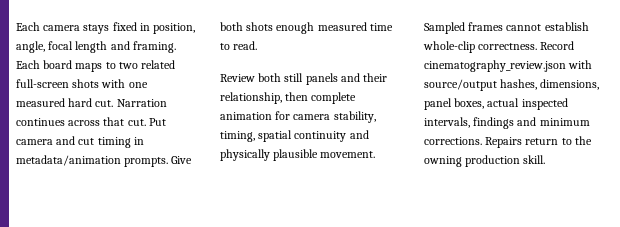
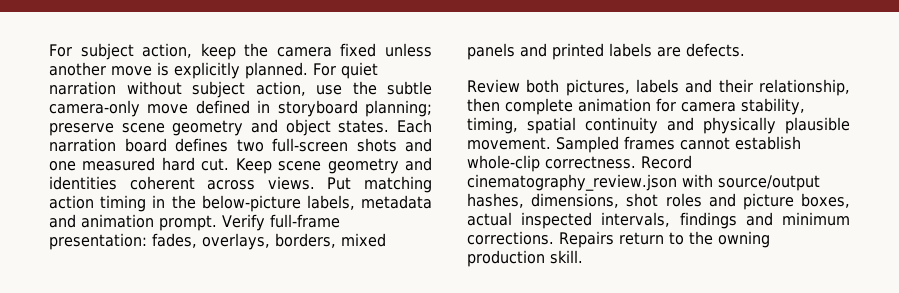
- Each camera stays fixed in position, angle, focal length and framing. Each board maps to two related full-screen shots with one measured hard cut.
+ For subject action, keep the camera fixed unless another move is explicitly planned. For quiet narration without subject action, use the subtle camera-only move defined in storyboard planning; preserve scene geometry and object states. Each narration board defines two full-screen shots and one measured hard cut.
- Narration continues across that cut. Put camera and cut timing in metadata/animation prompts. Give both shots enough measured time to read.
+ Keep scene geometry and identities coherent across views. Put matching action timing in the below-picture labels, metadata and animation prompt. Verify full-frame presentation: fades, overlays, borders, mixed panels and printed labels are defects.
- Review both still panels and their relationship, then complete animation for camera stability, timing, spatial continuity and physically plausible movement.
+ Review both pictures, labels and their relationship, then complete animation for camera stability, timing, spatial continuity and physically plausible movement.
- Record cinematography_review.json with source/output hashes, dimensions, panel boxes, actual inspected intervals, findings and minimum corrections.
+ Record cinematography_review.json with source/output hashes, dimensions, shot roles and picture boxes, actual inspected intervals, findings and minimum corrections.

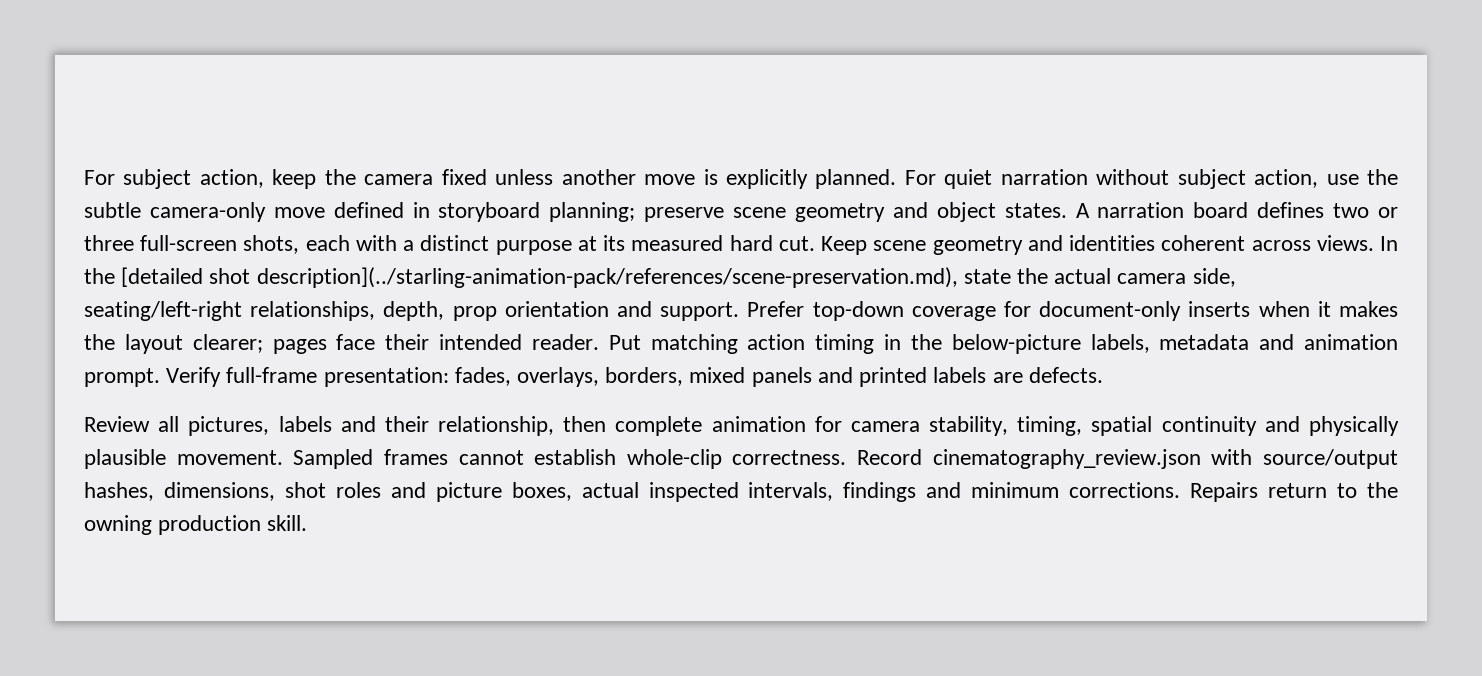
- Each narration board defines two full-screen shots and one measured hard cut.
+ A narration board defines two or three full-screen shots, each with a distinct purpose at its measured hard cut.
+ In the [detailed shot description](../starling-animation-pack/references/scene-preservation.md), state the actual camera side, seating/left-right relationships, depth, prop orientation and support. Prefer top-down coverage for document-only inserts when it makes the layout clearer; pages face their intended reader.
- Review both pictures, labels and their relationship, then complete animation for camera stability, timing, spatial continuity and physically plausible movement.
+ Review all pictures, labels and their relationship, then complete animation for camera stability, timing, spatial continuity and physically plausible movement.

